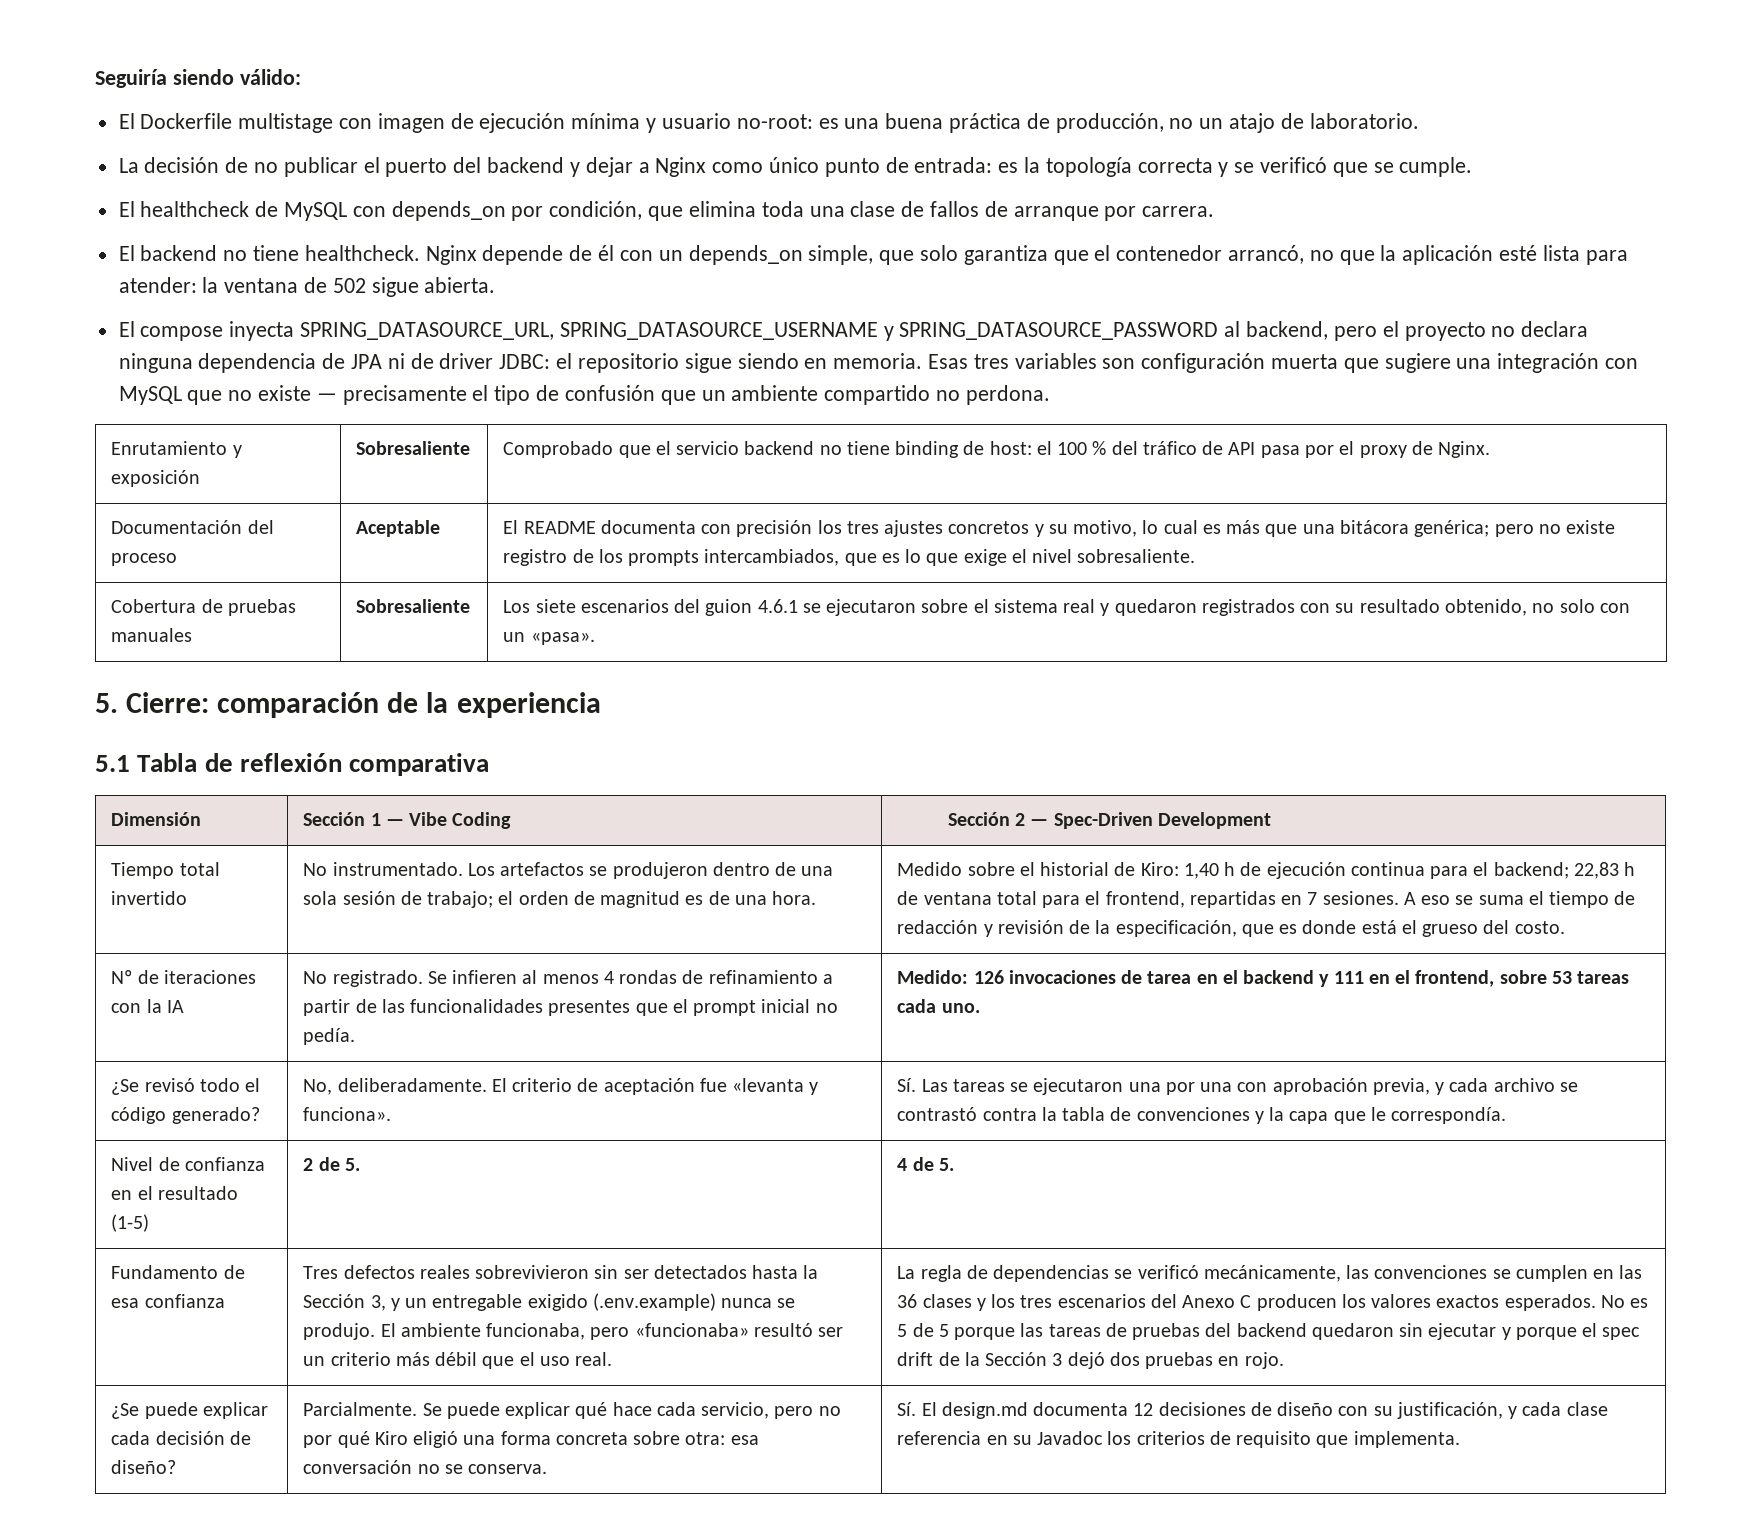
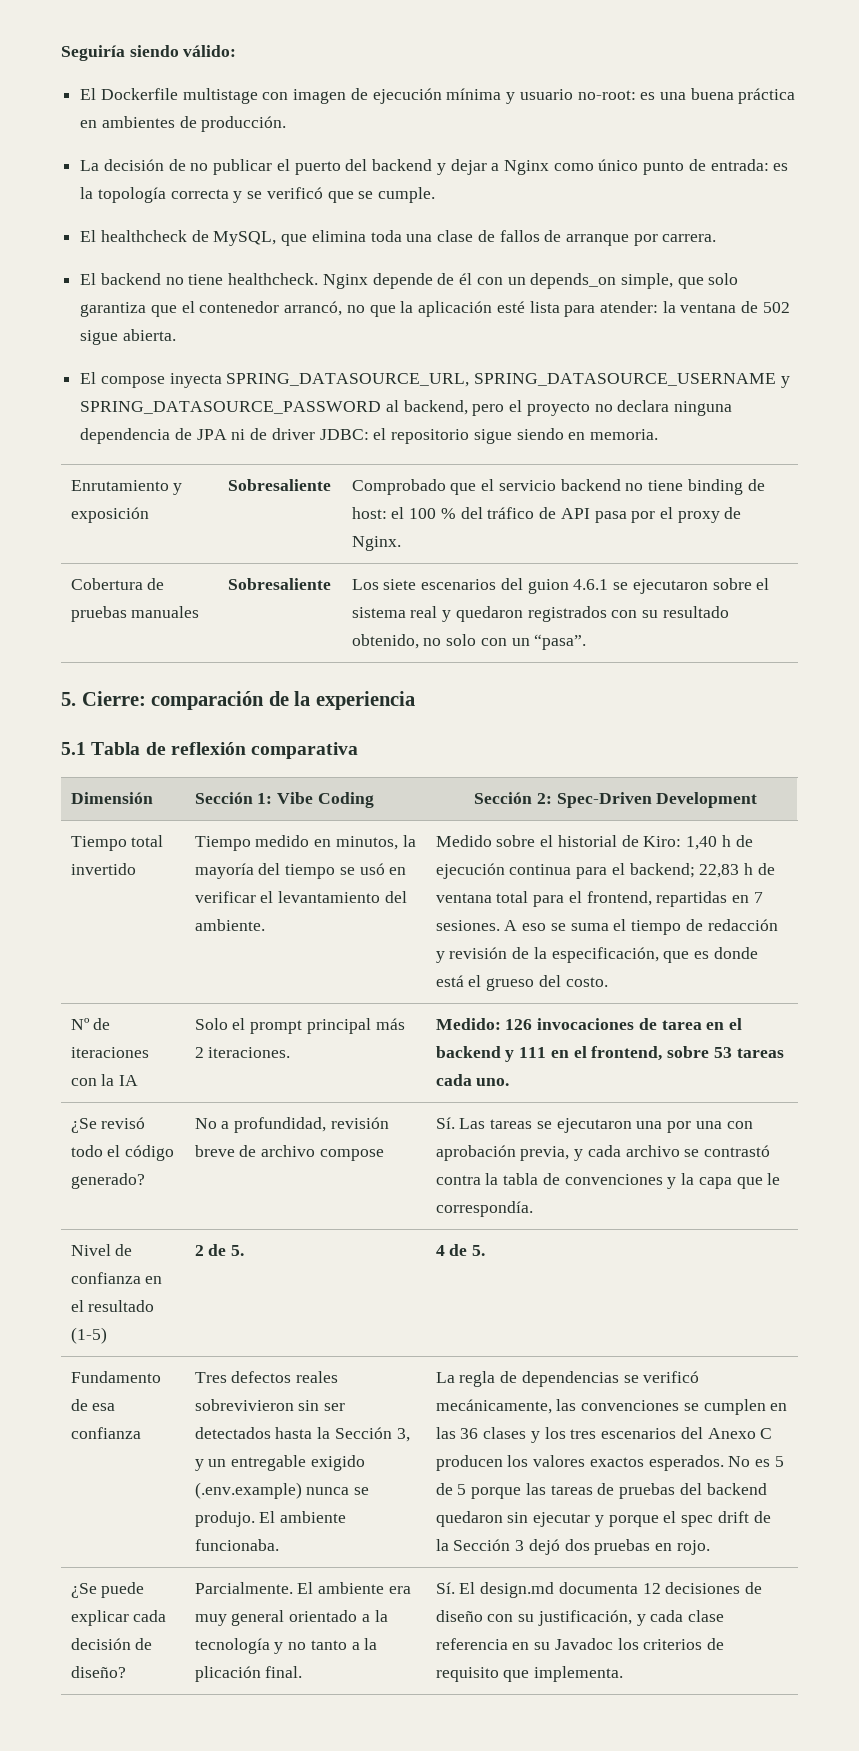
- El Dockerfile multistage con imagen de ejecución mínima y usuario no-root: es una buena práctica de producción, no un atajo de laboratorio.
+ El Dockerfile multistage con imagen de ejecución mínima y usuario no-root: es una buena práctica en ambientes de producción.
- El healthcheck de MySQL con depends_on por condición, que elimina toda una clase de fallos de arranque por carrera.
+ El healthcheck de MySQL, que elimina toda una clase de fallos de arranque por carrera.
- Esas tres variables son configuración muerta que sugiere una integración con MySQL que no existe — precisamente el tipo de confusión que un ambiente compartido no perdona.
- Documentación del proceso | Aceptable | El README documenta con precisión los tres ajustes concretos y su motivo, lo cual es más que una bitácora genérica; pero no existe registro de los prompts intercambiados, que es lo que exige el nivel sobresaliente.
- Cobertura de pruebas manuales | Sobresaliente | Los siete escenarios del guion 4.6.1 se ejecutaron sobre el sistema real y quedaron registrados con su resultado obtenido, no solo con un «pasa».
+ Cobertura de pruebas manuales | Sobresaliente | Los siete escenarios del guion 4.6.1 se ejecutaron sobre el sistema real y quedaron registrados con su resultado obtenido, no solo con un “pasa”.
- Dimensión | Sección 1 — Vibe Coding | Sección 2 — Spec-Driven Development
+ Dimensión | Sección 1: Vibe Coding | Sección 2: Spec-Driven Development
- No instrumentado. Los artefactos se produjeron dentro de una sola sesión de trabajo; el orden de magnitud es de una hora.
+ Tiempo medido en minutos, la mayoría del tiempo se usó en verificar el levantamiento del ambiente.
- No registrado. Se infieren al menos 4 rondas de refinamiento a partir de las funcionalidades presentes que el prompt inicial no pedía.
+ Solo el prompt principal más 2 iteraciones.
- No, deliberadamente. El criterio de aceptación fue «levanta y funciona».
+ No a profundidad, revisión breve de archivo compose
- El ambiente funcionaba, pero «funcionaba» resultó ser un criterio más débil que el uso real.
+ El ambiente funcionaba.
- Se puede explicar qué hace cada servicio, pero no por qué Kiro eligió una forma concreta sobre otra: esa conversación no se conserva.
+ El ambiente era muy general orientado a la tecnología y no tanto a la plicación final.

